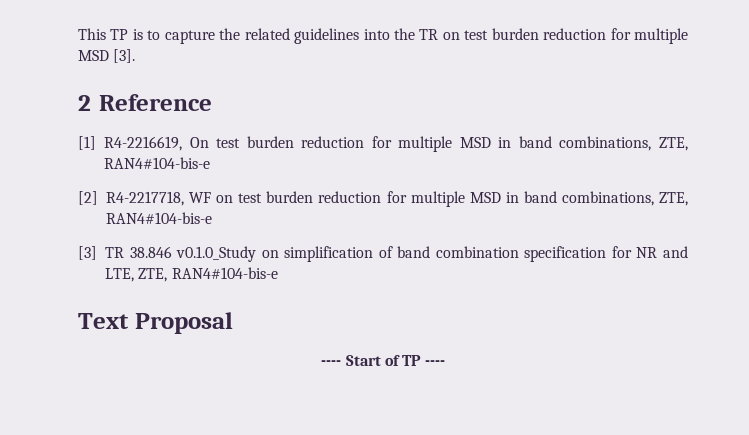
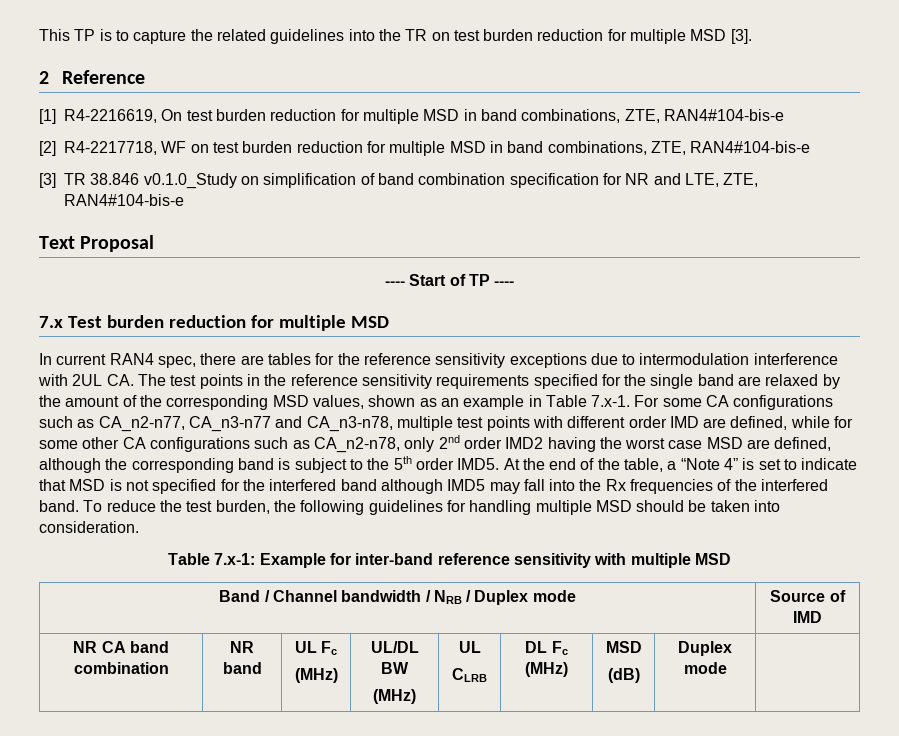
+ 7.x Test burden reduction for multiple MSD
+ In current RAN4 spec, there are tables for the reference sensitivity exceptions due to intermodulation interference with 2UL CA. The test points in the reference sensitivity requirements specified for the single band are relaxed by the amount of the corresponding MSD values, shown as an example in Table 7.x-1. For some CA configurations such as CA_n2-n77, CA_n3-n77 and CA_n3-n78, multiple test points with different order IMD are defined, while for some other CA configurations such as CA_n2-n78, only 2nd order IMD2 having the worst case MSD are defined, although the corresponding band is subject to the 5th order IMD5. At the end of the table, a “Note 4” is set to indicate that MSD is not specified for the interfered band although IMD5 may fall into the Rx frequencies of the interfered band. To reduce the test burden, the following guidelines for handling multiple MSD should be taken into consideration.
+ Table 7.x-1: Example for inter-band reference sensitivity with multiple MSD
+ Band / Channel bandwidth / NRB / Duplex mode | Source of IMD
+ NR CA band combination | NR band | UL Fc
+ (MHz) | UL/DL BW
+ (MHz) | UL
+ CLRB | DL Fc (MHz) | MSD
+ (dB) | Duplex mode |

